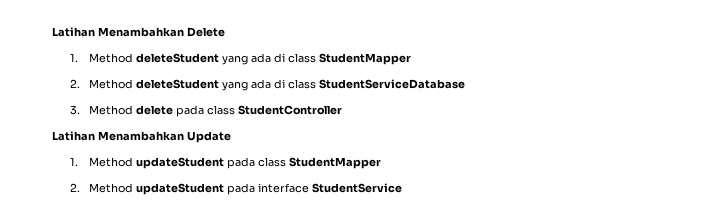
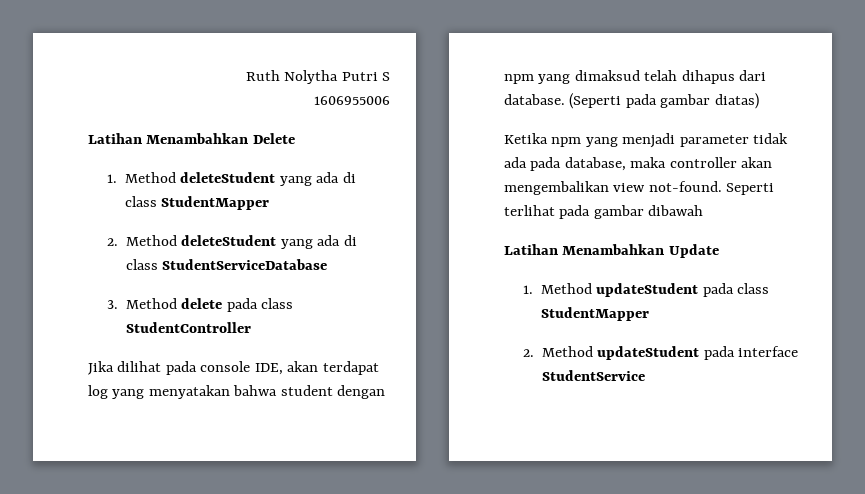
+ Ruth Nolytha Putri S
+ 1606955006
+ Jika dilihat pada console IDE, akan terdapat log yang menyatakan bahwa student dengan npm yang dimaksud telah dihapus dari database. (Seperti pada gambar diatas)
+ Ketika npm yang menjadi parameter tidak ada pada database, maka controller akan mengembalikan view not-found. Seperti terlihat pada gambar dibawah

